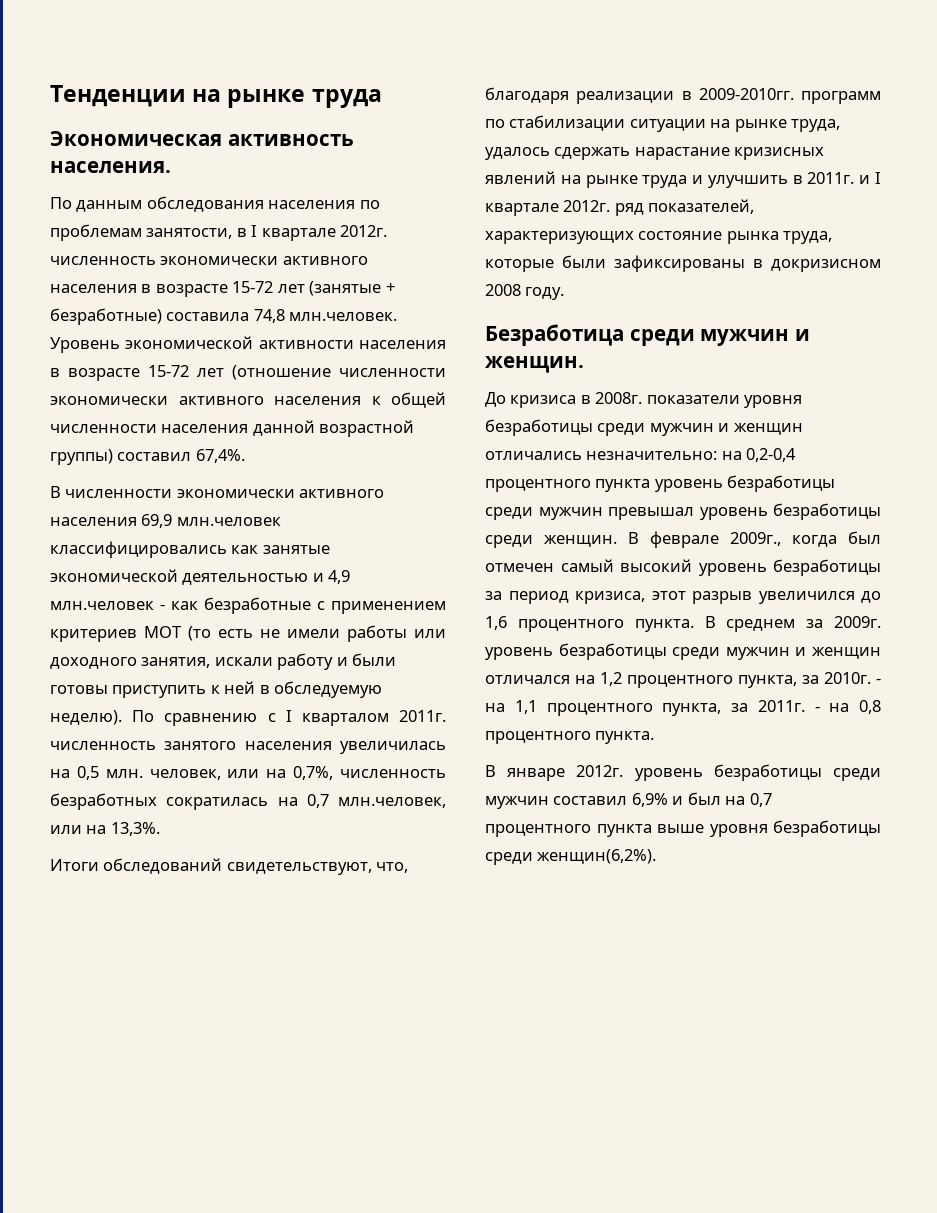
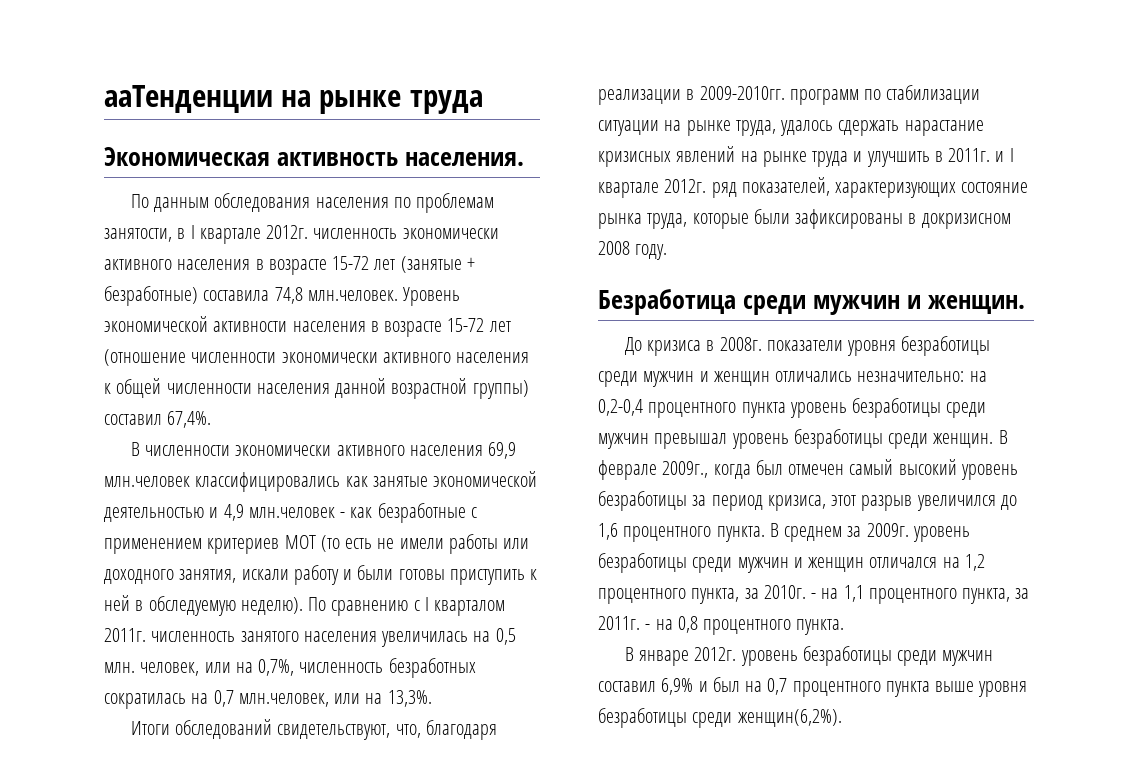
- Тенденции на рынке труда
+ aaТенденции на рынке труда

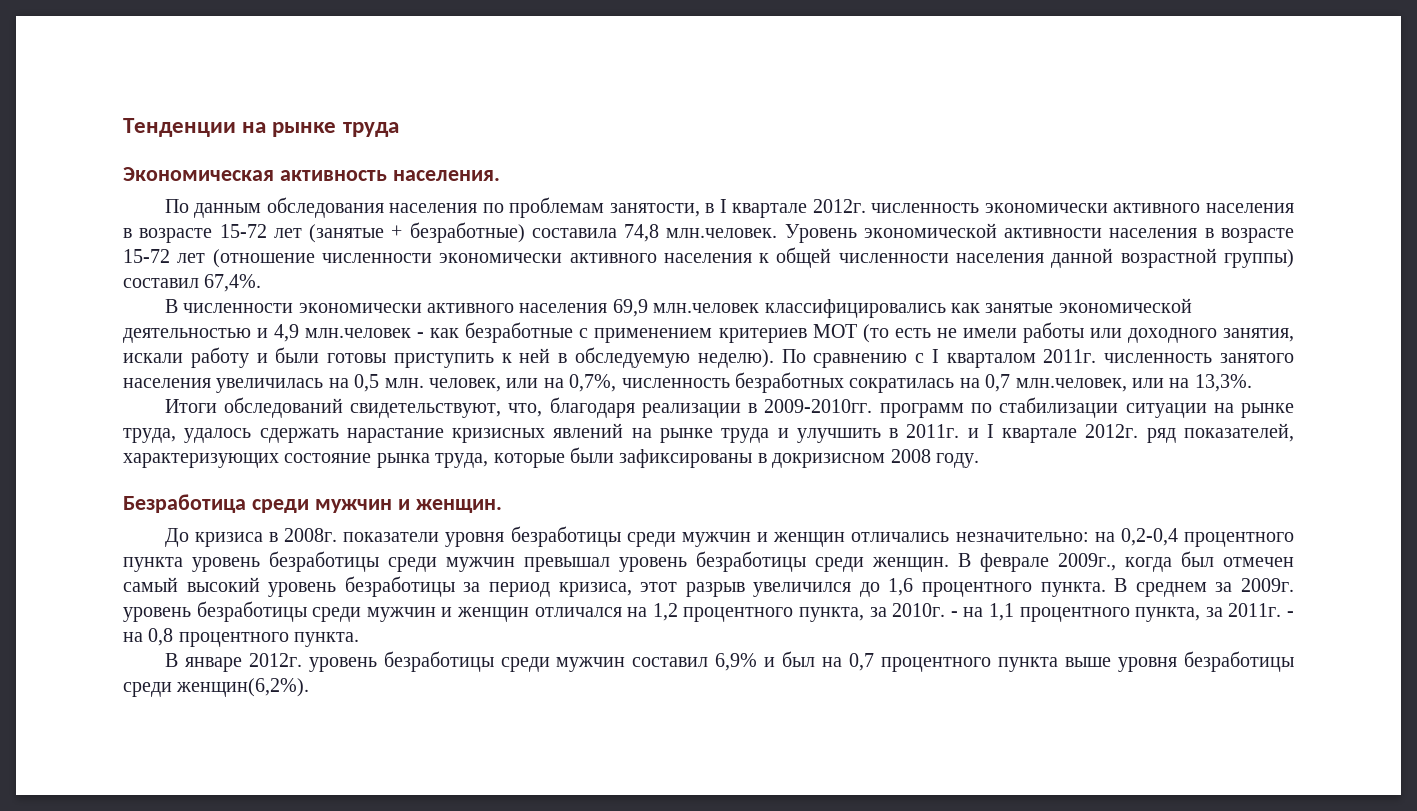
- aaТенденции на рынке труда
+ Тенденции на рынке труда

